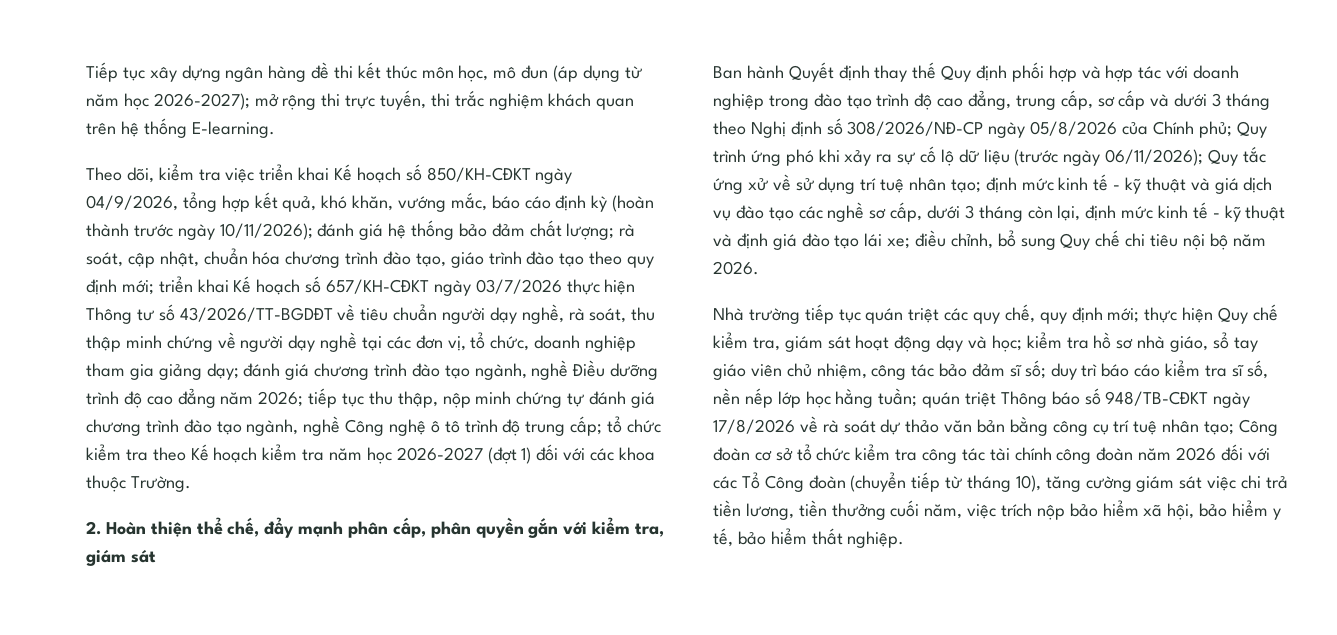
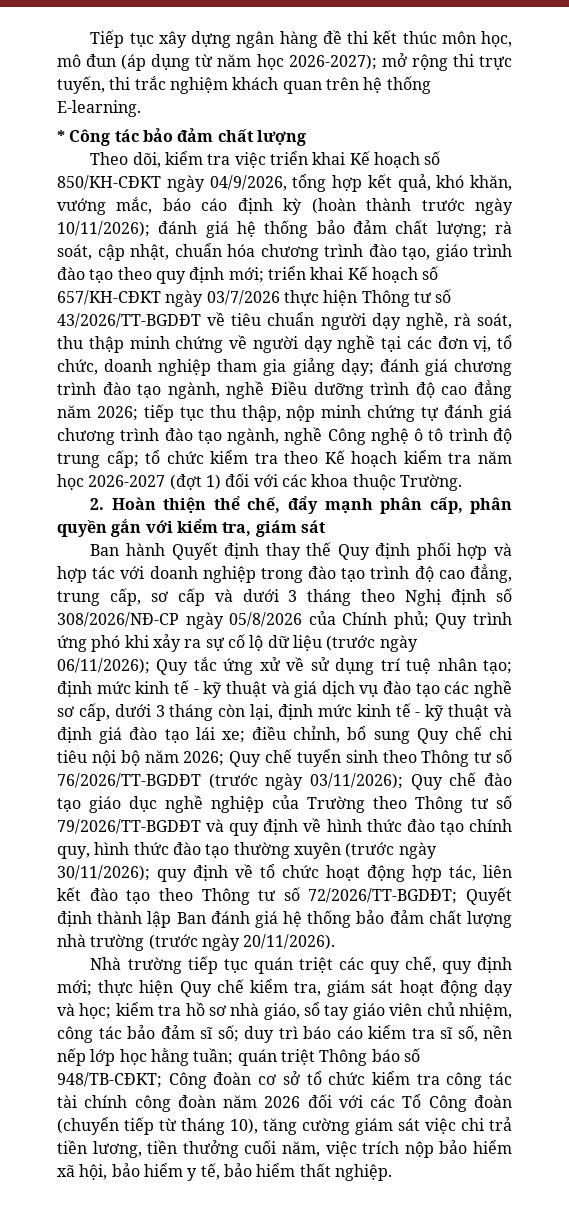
+ * Công tác bảo đảm chất lượng
- điều chỉnh, bổ sung Quy chế chi tiêu nội bộ năm 2026.
+ điều chỉnh, bổ sung Quy chế chi tiêu nội bộ năm 2026; Quy chế tuyển sinh theo Thông tư số 76/2026/TT-BGDĐT (trước ngày 03/11/2026); Quy chế đào tạo giáo dục nghề nghiệp của Trường theo Thông tư số 79/2026/TT-BGDĐT và quy định về hình thức đào tạo chính quy, hình thức đào tạo thường xuyên (trước ngày 30/11/2026); quy định về tổ chức hoạt động hợp tác, liên kết đào tạo theo Thông tư số 72/2026/TT-BGDĐT; Quyết định thành lập Ban đánh giá hệ thống bảo đảm chất lượng nhà trường (trước ngày 20/11/2026).
- quán triệt Thông báo số 948/TB-CĐKT ngày 17/8/2026 về rà soát dự thảo văn bản bằng công cụ trí tuệ nhân tạo;
+ quán triệt Thông báo số 948/TB-CĐKT;

